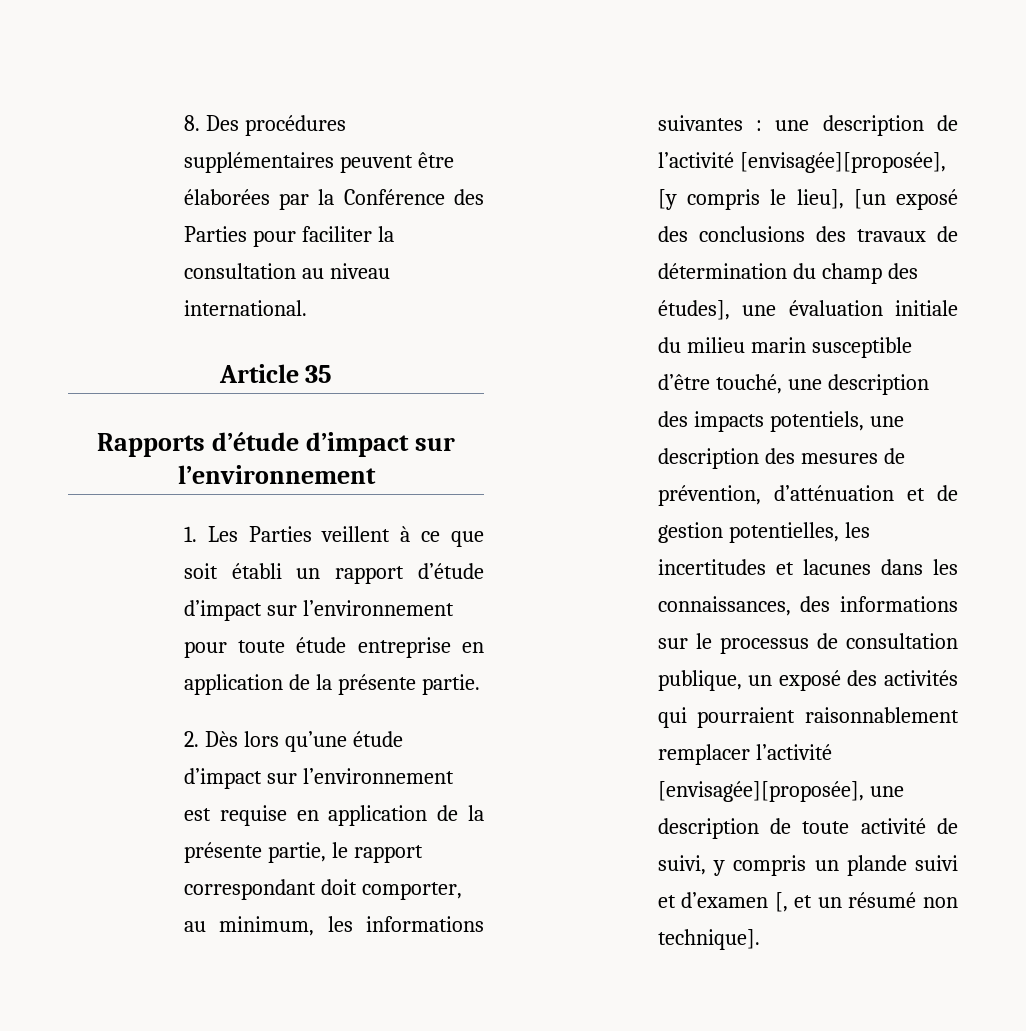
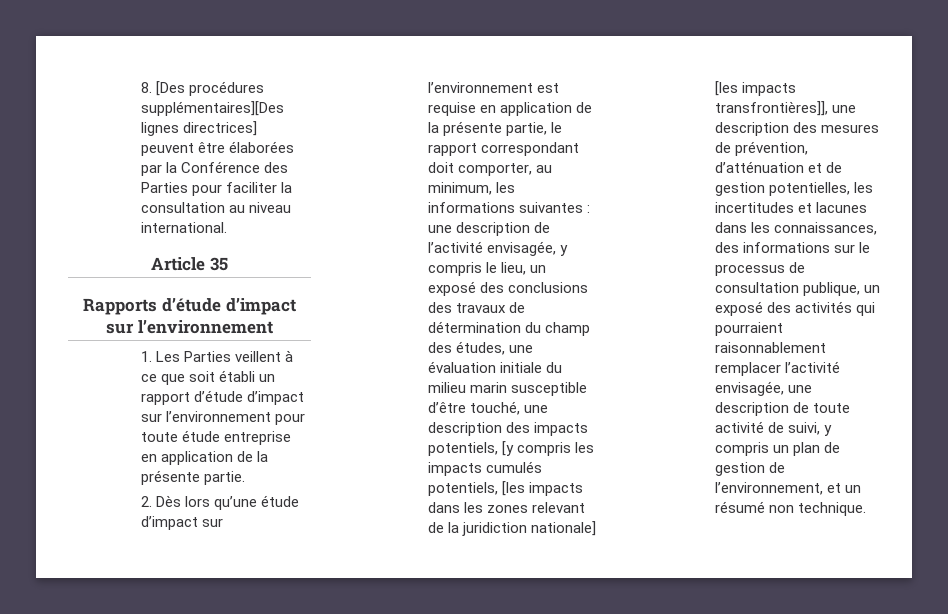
- 8. Des procédures supplémentaires peuvent être élaborées par la Conférence des Parties pour faciliter la consultation au niveau international.
+ 8. [Des procédures supplémentaires][Des lignes directrices] peuvent être élaborées par la Conférence des Parties pour faciliter la consultation au niveau international.
- une description de l’activité [envisagée][proposée], [y compris le lieu], [un exposé des conclusions des travaux de détermination du champ des études], une évaluation initiale du milieu marin susceptible d’être touché, une description des impacts potentiels, une description des mesures de prévention, d’atténuation et de gestion potentielles, les incertitudes et lacunes dans les connaissances, des informations sur le processus de consultation publique, un exposé des activités qui pourraient raisonnablement remplacer l’activité [envisagée][proposée], une description de toute activité de suivi, y compris un plande suivi et d’examen [, et un résumé non technique].
+ une description de l’activité envisagée, y compris le lieu, un exposé des conclusions des travaux de détermination du champ des études, une évaluation initiale du milieu marin susceptible d’être touché, une description des impacts potentiels, [y compris les impacts cumulés potentiels, [les impacts dans les zones relevant de la juridiction nationale] [les impacts transfrontières]], une description des mesures de prévention, d’atténuation et de gestion potentielles, les incertitudes et lacunes dans les connaissances, des informations sur le processus de consultation publique, un exposé des activités qui pourraient raisonnablement remplacer l’activité envisagée, une description de toute activité de suivi, y compris un plan de gestion de l’environnement, et un résumé non technique.

